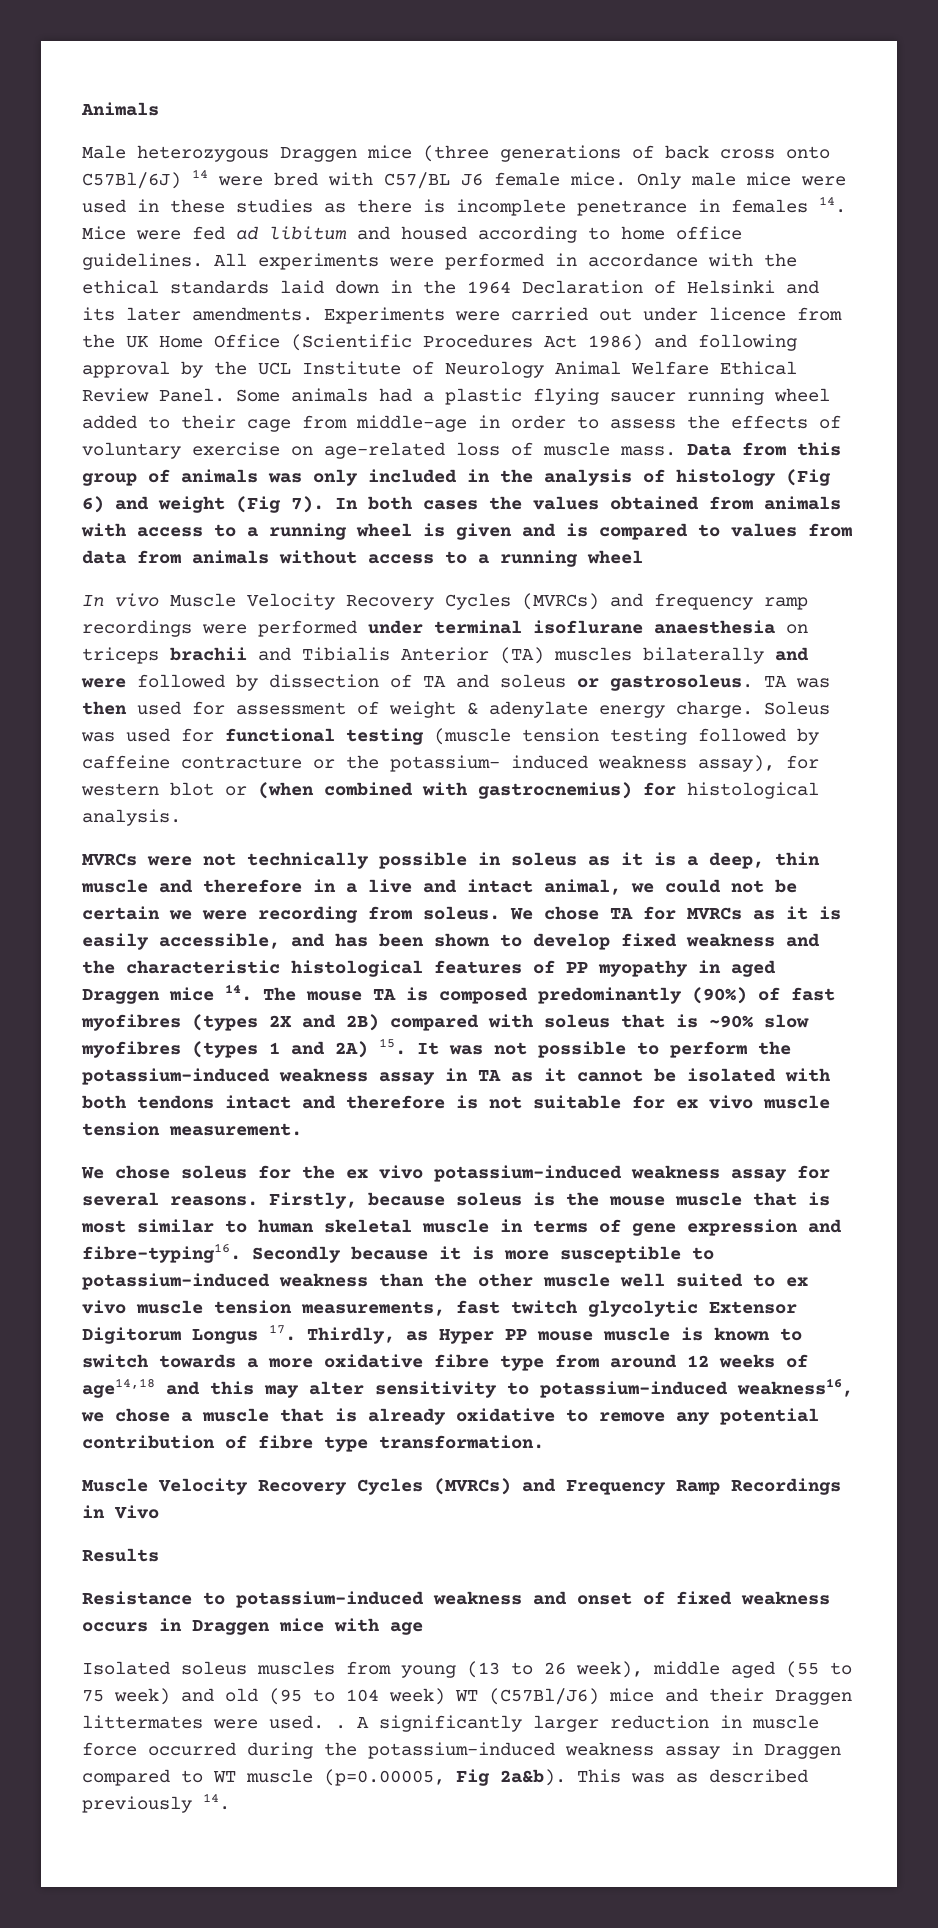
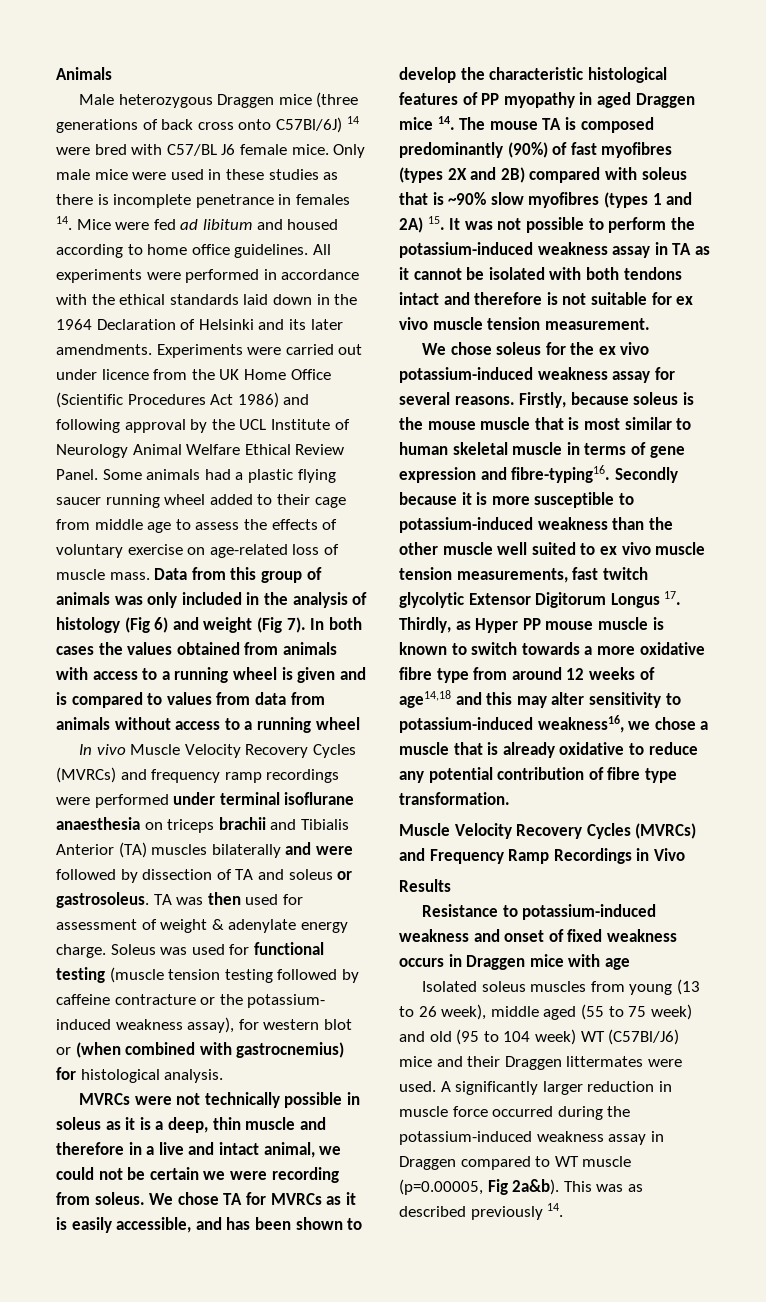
- Some animals had a plastic flying saucer running wheel added to their cage from middle-age in order to assess the effects of voluntary exercise on age-related loss of muscle mass.
+ Some animals had a plastic flying saucer running wheel added to their cage from middle age to assess the effects of voluntary exercise on age-related loss of muscle mass.
- We chose TA for MVRCs as it is easily accessible, and has been shown to develop fixed weakness and the characteristic histological features of PP myopathy in aged Draggen mice 14. The mouse TA is composed predominantly (90%) of fast myofibres (types 2X and 2B) compared with soleus that is ~90% slow myofibres (types 1 and 2A) 15. It was not possible to perform the potassium-induced weakness assay in TA as it cannot be isolated with both tendons intact and therefore is not suitable for ex vivo muscle tension measurement.
+ We chose TA for MVRCs as it is easily accessible, and has been shown to develop the characteristic histological features of PP myopathy in aged Draggen mice 14. The mouse TA is composed predominantly (90%) of fast myofibres (types 2X and 2B) compared with soleus that is ~90% slow myofibres (types 1 and 2A) 15. It was not possible to perform the potassium-induced weakness assay in TA as it cannot be isolated with both tendons intact and therefore is not suitable for ex vivo muscle tension measurement.
- Secondly because it is more susceptible to potassium-induced weakness than the other muscle well suited to ex vivo muscle tension measurements, fast twitch glycolytic Extensor Digitorum Longus 17. Thirdly, as Hyper PP mouse muscle is known to switch towards a more oxidative fibre type from around 12 weeks of age14,18 and this may alter sensitivity to potassium-induced weakness16, we chose a muscle that is already oxidative to remove any potential contribution of fibre type transformation.
+ Secondly because it is more susceptible to potassium-induced weakness than the other muscle well suited to ex vivo muscle tension measurements, fast twitch glycolytic Extensor Digitorum Longus 17. Thirdly, as Hyper PP mouse muscle is known to switch towards a more oxidative fibre type from around 12 weeks of age14,18 and this may alter sensitivity to potassium-induced weakness16, we chose a muscle that is already oxidative to reduce any potential contribution of fibre type transformation.
- Isolated soleus muscles from young (13 to 26 week), middle aged (55 to 75 week) and old (95 to 104 week) WT (C57Bl/J6) mice and their Draggen littermates were used. .
+ Isolated soleus muscles from young (13 to 26 week), middle aged (55 to 75 week) and old (95 to 104 week) WT (C57Bl/J6) mice and their Draggen littermates were used.

